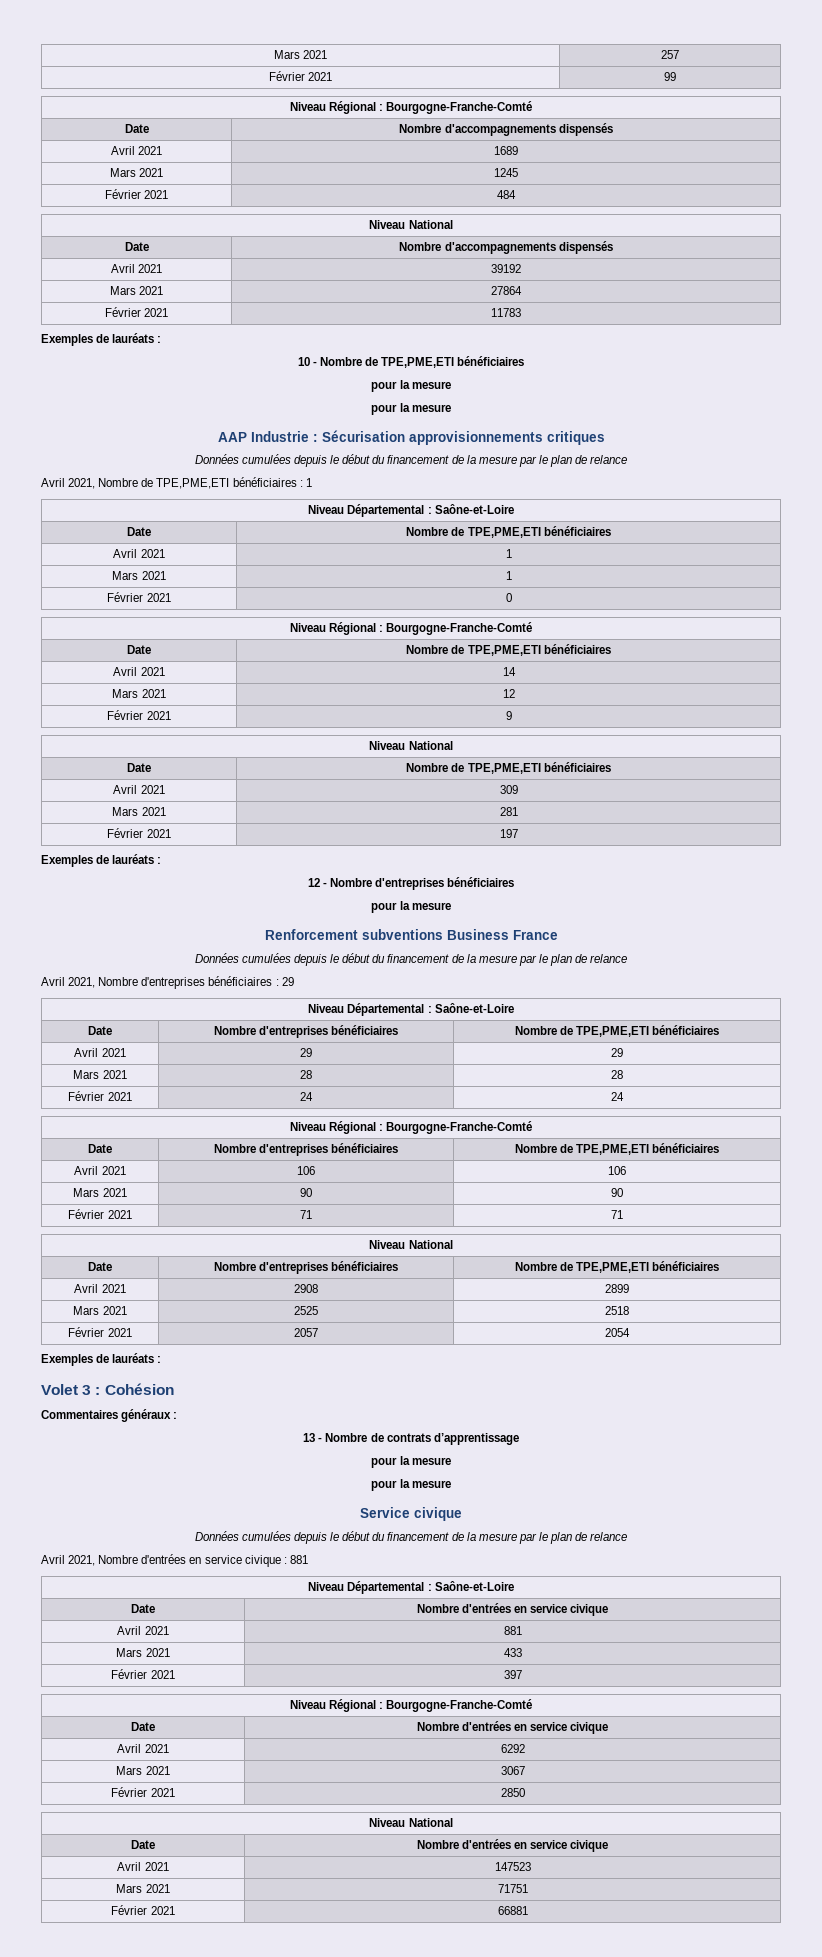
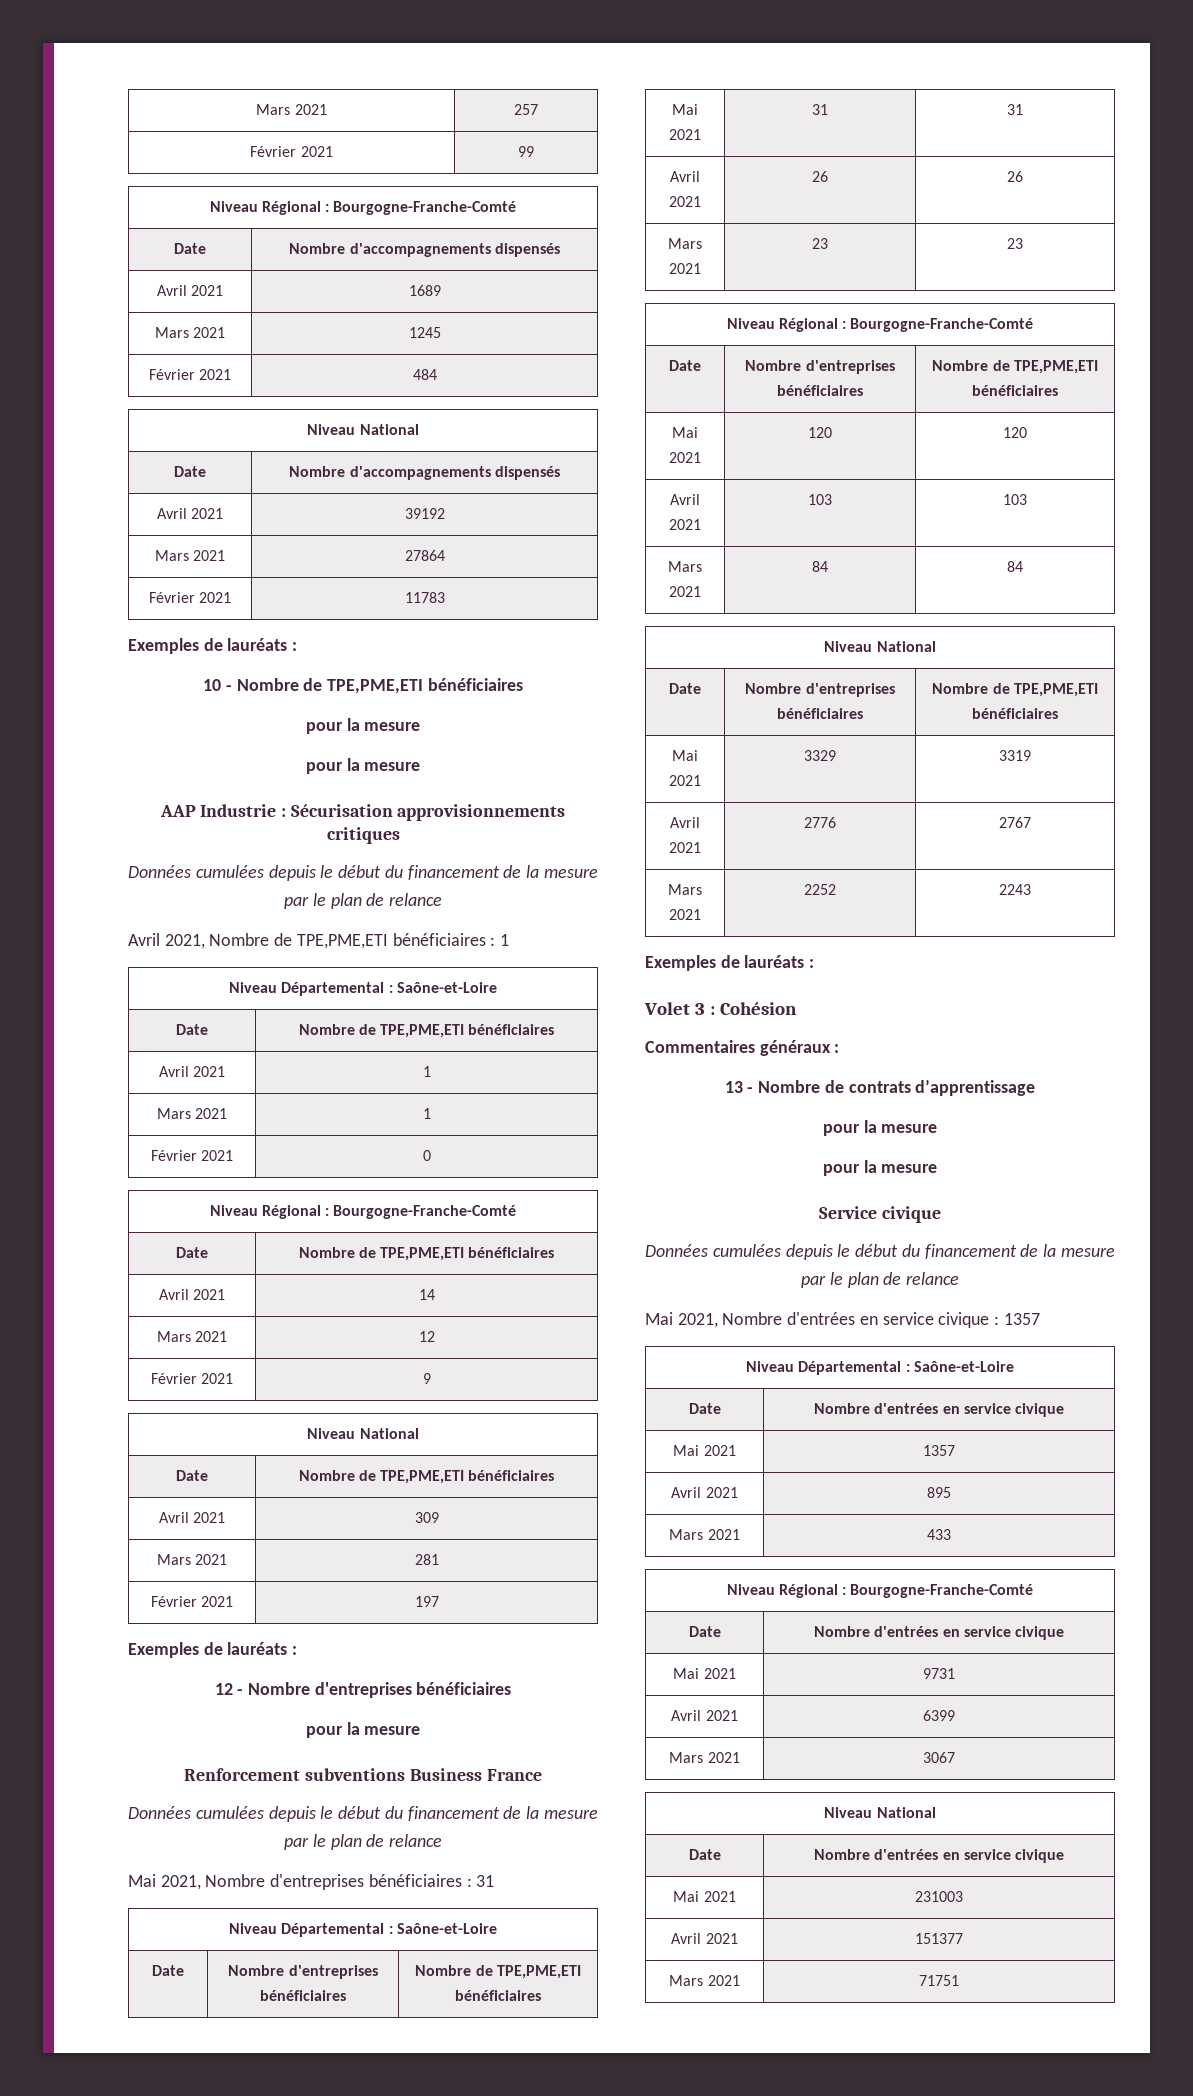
- Avril 2021, Nombre d'entreprises bénéficiaires : 29
+ Mai 2021, Nombre d'entreprises bénéficiaires : 31
- Avril 2021 | 29 | 29
- Mars 2021 | 28 | 28
- Février 2021 | 24 | 24
+ Mai 2021 | 31 | 31
+ Avril 2021 | 26 | 26
+ Mars 2021 | 23 | 23
- Avril 2021 | 106 | 106
- Mars 2021 | 90 | 90
- Février 2021 | 71 | 71
+ Mai 2021 | 120 | 120
+ Avril 2021 | 103 | 103
+ Mars 2021 | 84 | 84
- Avril 2021 | 2908 | 2899
- Mars 2021 | 2525 | 2518
- Février 2021 | 2057 | 2054
+ Mai 2021 | 3329 | 3319
+ Avril 2021 | 2776 | 2767
+ Mars 2021 | 2252 | 2243
- Avril 2021, Nombre d'entrées en service civique : 881
+ Mai 2021, Nombre d'entrées en service civique : 1357
- Avril 2021 | 881
+ Mai 2021 | 1357
+ Avril 2021 | 895
- Février 2021 | 397
- Avril 2021 | 6292
+ Mai 2021 | 9731
+ Avril 2021 | 6399
- Février 2021 | 2850
- Avril 2021 | 147523
+ Mai 2021 | 231003
+ Avril 2021 | 151377
- Février 2021 | 66881

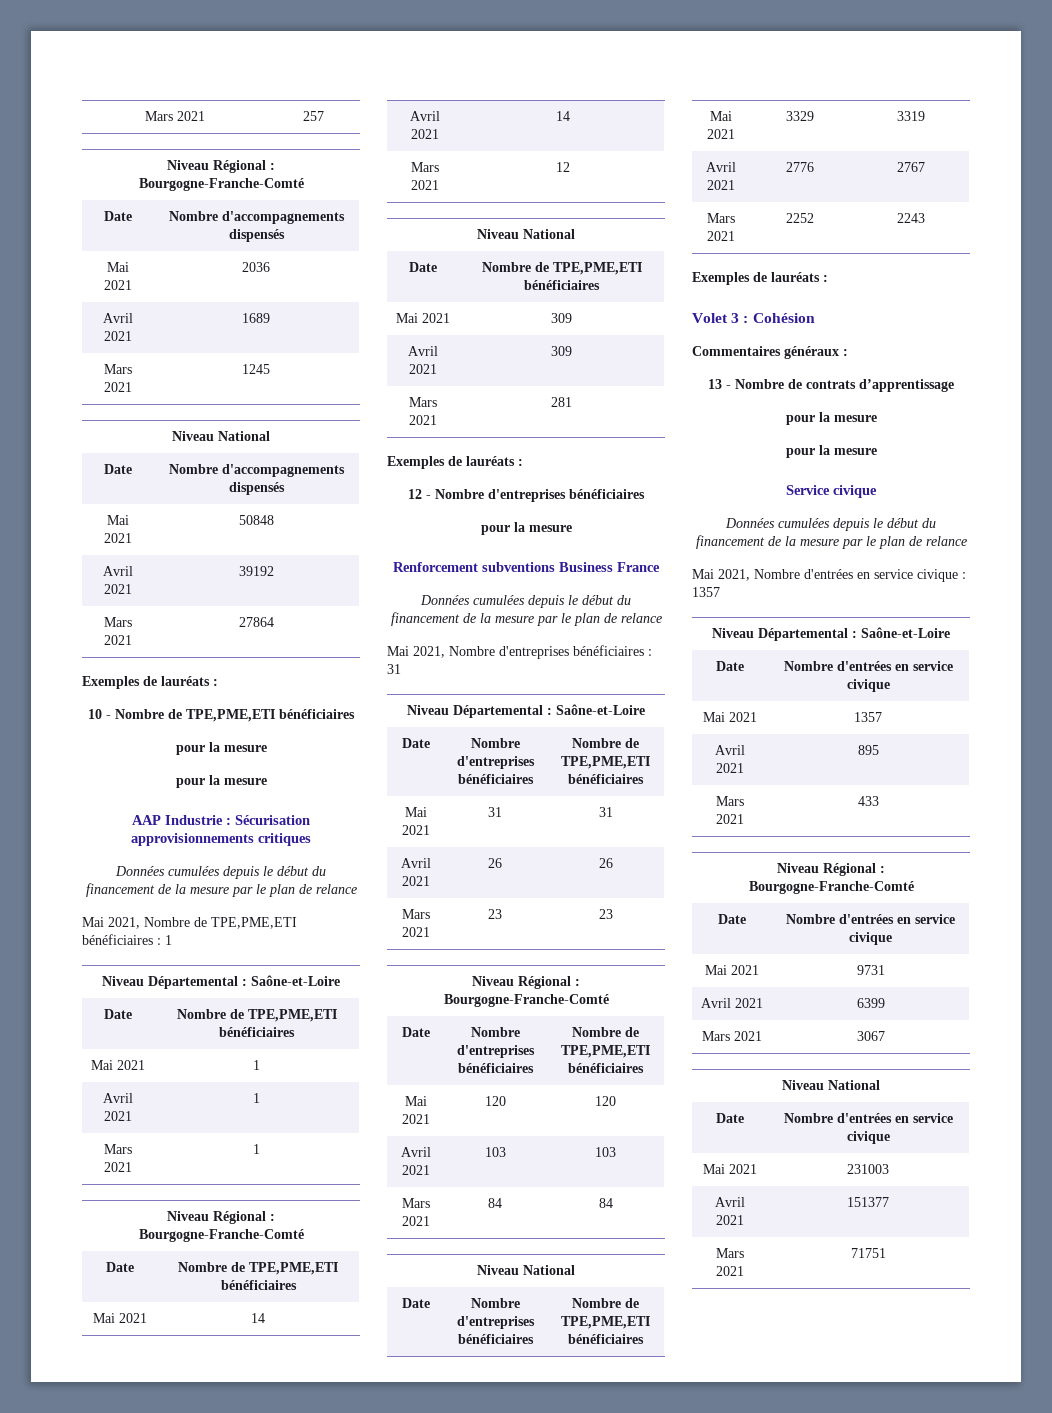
- Février 2021 | 99
+ Mai 2021 | 2036
- Février 2021 | 484
+ Mai 2021 | 50848
- Février 2021 | 11783
- Avril 2021, Nombre de TPE,PME,ETI bénéficiaires : 1
+ Mai 2021, Nombre de TPE,PME,ETI bénéficiaires : 1
+ Mai 2021 | 1
- Février 2021 | 0
+ Mai 2021 | 14
- Février 2021 | 9
+ Mai 2021 | 309
- Février 2021 | 197

